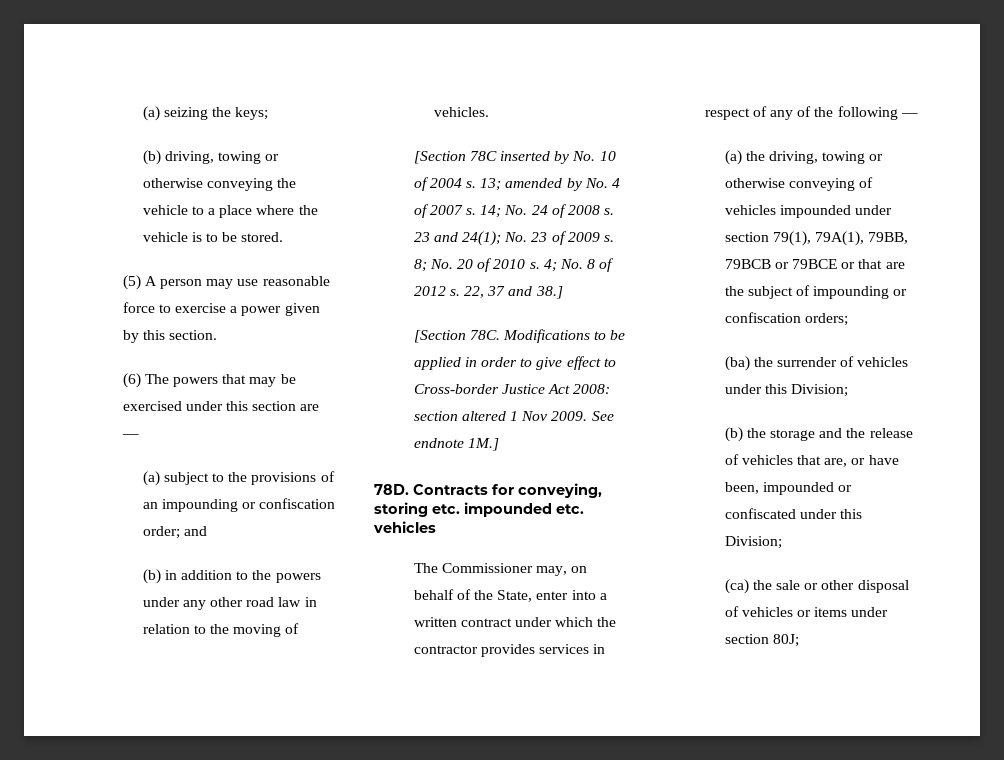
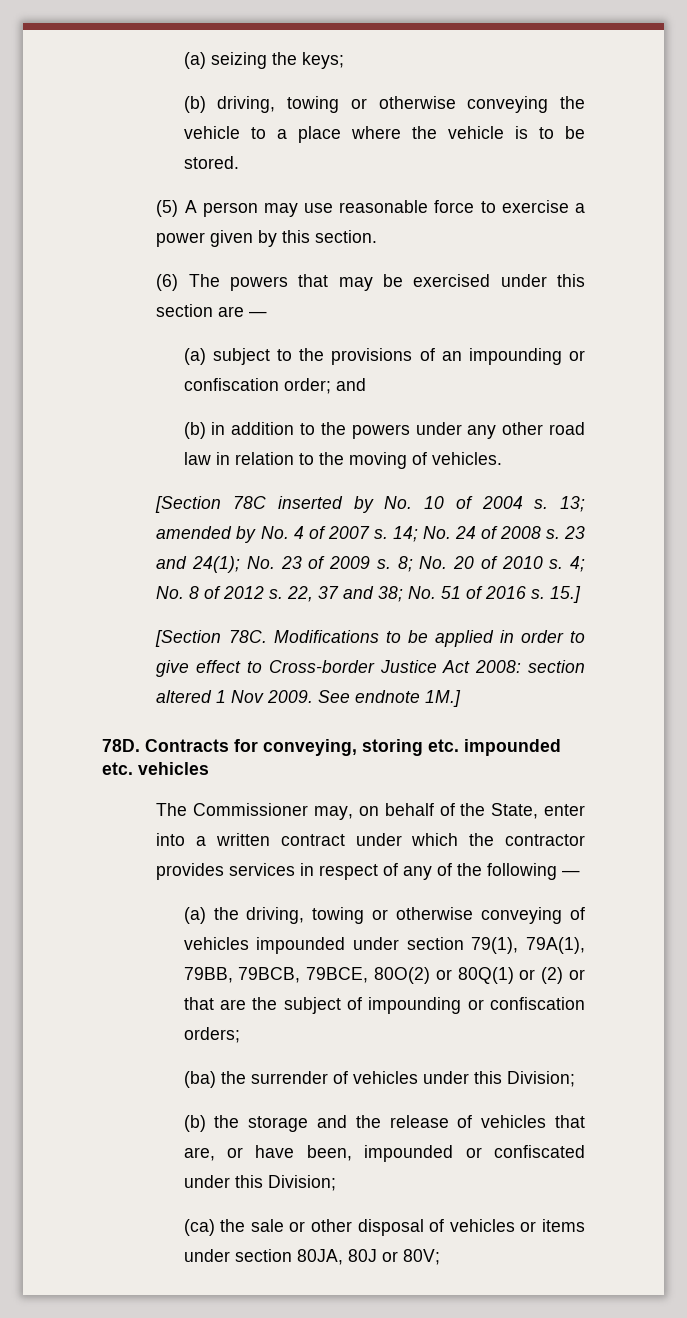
- 22, 37 and 38.]
+ 22, 37 and 38; No. 51 of 2016 s. 15.]
- (a) the driving, towing or otherwise conveying of vehicles impounded under section 79(1), 79A(1), 79BB, 79BCB or 79BCE or that are the subject of impounding or confiscation orders;
+ (a) the driving, towing or otherwise conveying of vehicles impounded under section 79(1), 79A(1), 79BB, 79BCB, 79BCE, 80O(2) or 80Q(1) or (2) or that are the subject of impounding or confiscation orders;
- (ca) the sale or other disposal of vehicles or items under section 80J;
+ (ca) the sale or other disposal of vehicles or items under section 80JA, 80J or 80V;

